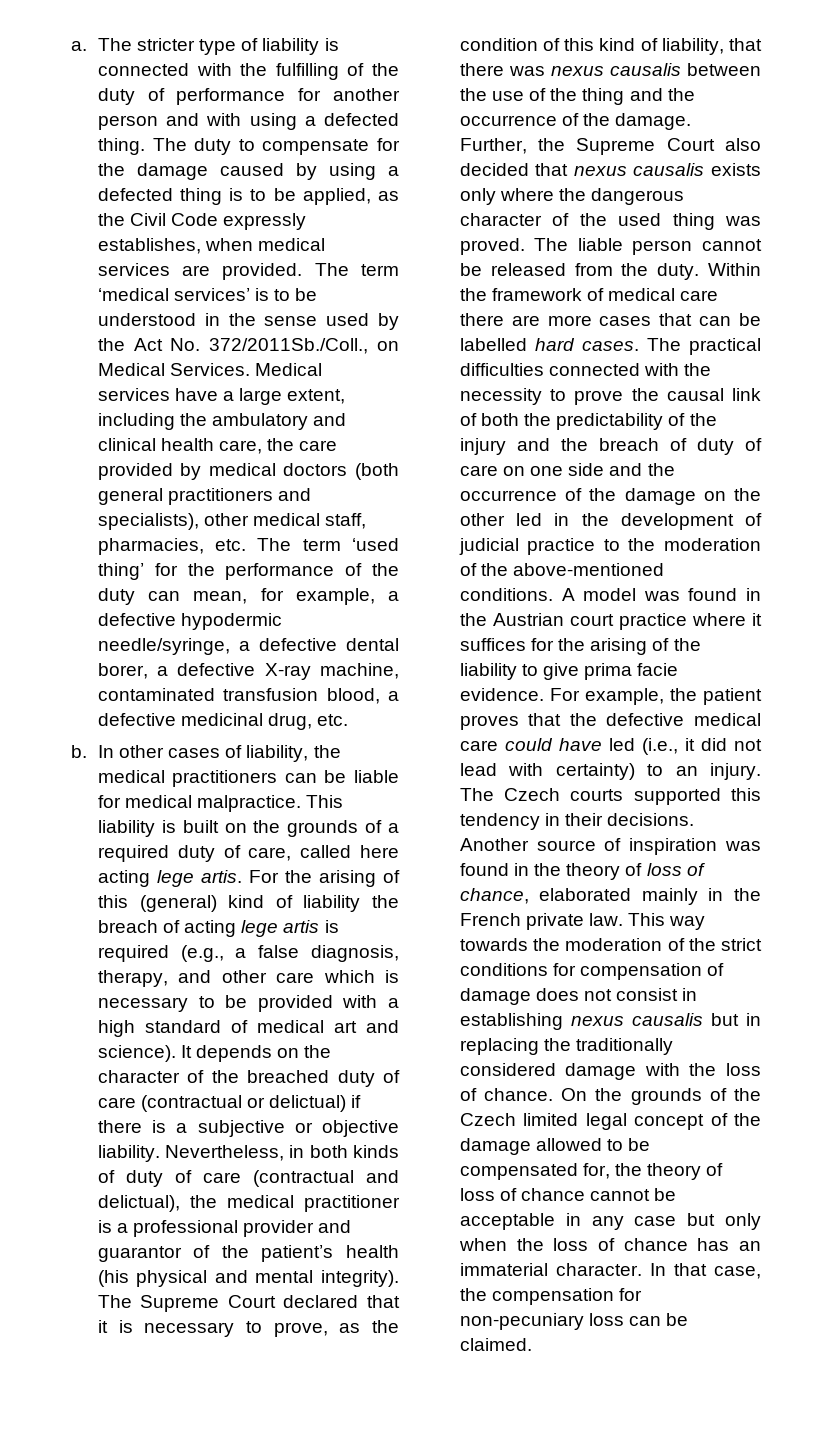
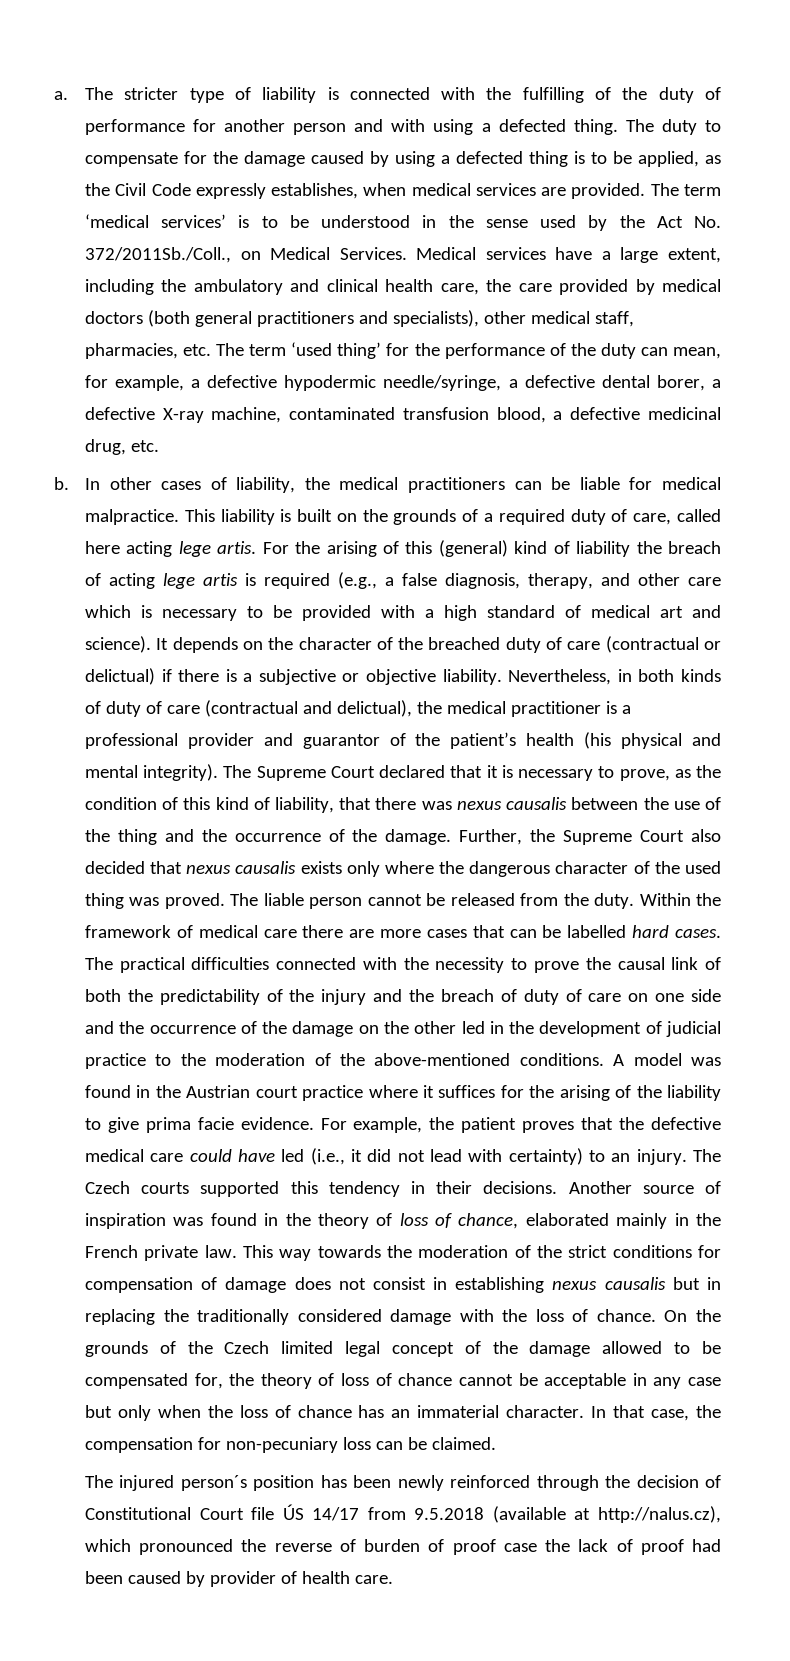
+ The injured person´s position has been newly reinforced through the decision of Constitutional Court file ÚS 14/17 from 9.5.2018 (available at http://nalus.cz), which pronounced the reverse of burden of proof case the lack of proof had been caused by provider of health care.

